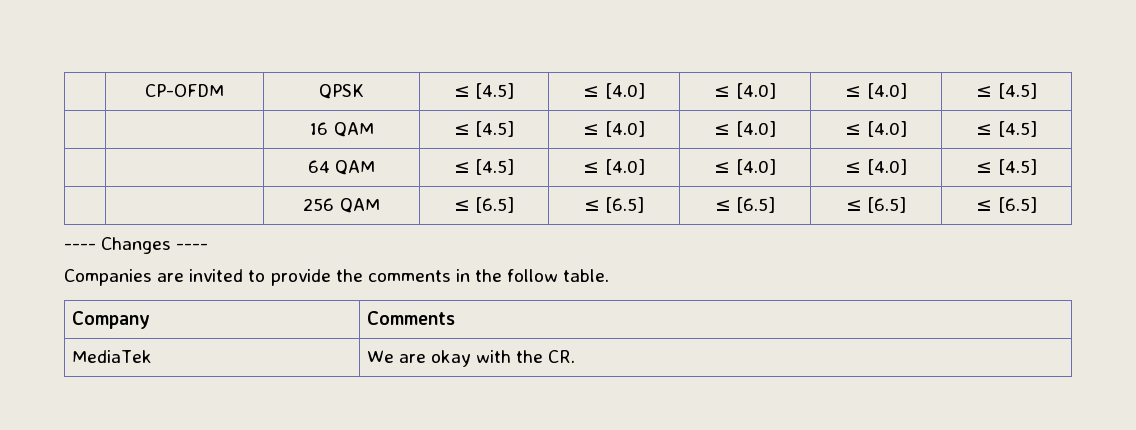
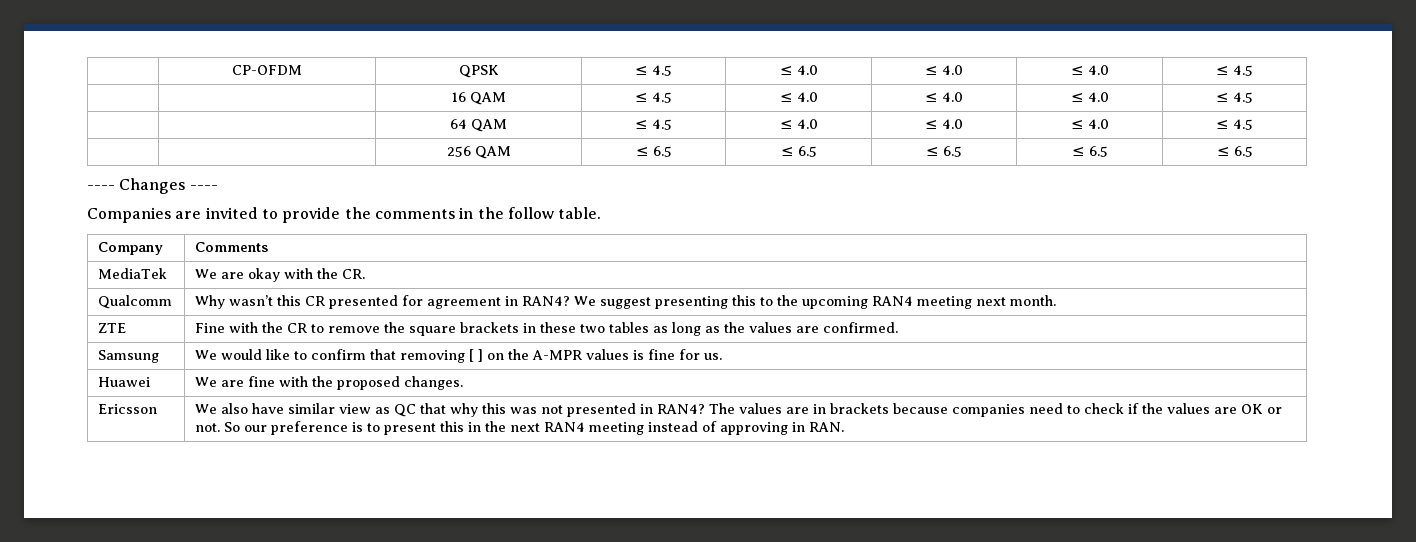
- | CP-OFDM | QPSK | ≤ [4.5] | ≤ [4.0] | ≤ [4.0] | ≤ [4.0] | ≤ [4.5]
+ | CP-OFDM | QPSK | ≤ 4.5 | ≤ 4.0 | ≤ 4.0 | ≤ 4.0 | ≤ 4.5
- | | 16 QAM | ≤ [4.5] | ≤ [4.0] | ≤ [4.0] | ≤ [4.0] | ≤ [4.5]
+ | | 16 QAM | ≤ 4.5 | ≤ 4.0 | ≤ 4.0 | ≤ 4.0 | ≤ 4.5
- | | 64 QAM | ≤ [4.5] | ≤ [4.0] | ≤ [4.0] | ≤ [4.0] | ≤ [4.5]
+ | | 64 QAM | ≤ 4.5 | ≤ 4.0 | ≤ 4.0 | ≤ 4.0 | ≤ 4.5
- | | 256 QAM | ≤ [6.5] | ≤ [6.5] | ≤ [6.5] | ≤ [6.5] | ≤ [6.5]
+ | | 256 QAM | ≤ 6.5 | ≤ 6.5 | ≤ 6.5 | ≤ 6.5 | ≤ 6.5
+ Qualcomm | Why wasn’t this CR presented for agreement in RAN4? We suggest presenting this to the upcoming RAN4 meeting next month.
+ ZTE | Fine with the CR to remove the square brackets in these two tables as long as the values are confirmed.
+ Samsung | We would like to confirm that removing [ ] on the A-MPR values is fine for us.
+ Huawei | We are fine with the proposed changes.
+ Ericsson | We also have similar view as QC that why this was not presented in RAN4? The values are in brackets because companies need to check if the values are OK or not. So our preference is to present this in the next RAN4 meeting instead of approving in RAN.

